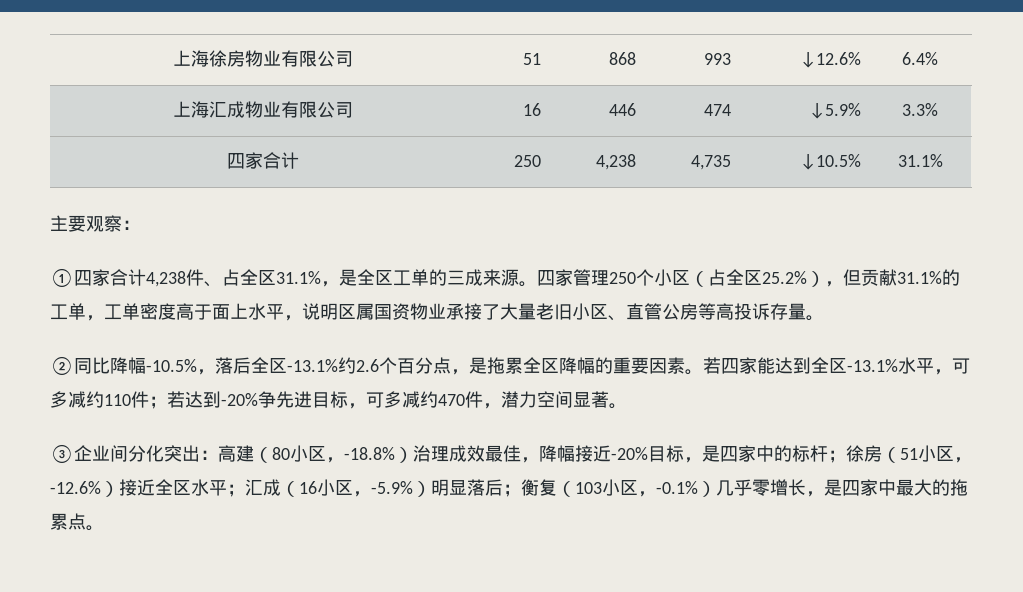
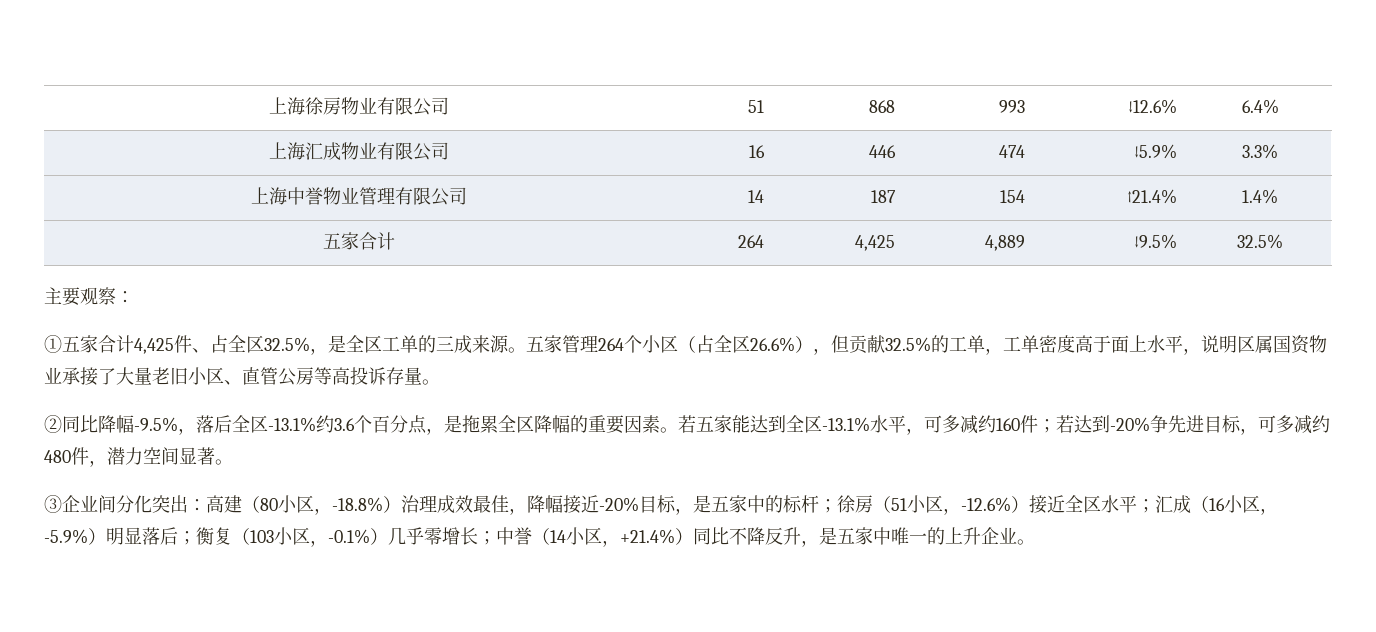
- 四家合计 | 250 | 4,238 | 4,735 | ↓10.5% | 31.1%
+ 上海中誉物业管理有限公司 | 14 | 187 | 154 | ↑21.4% | 1.4%
+ 五家合计 | 264 | 4,425 | 4,889 | ↓9.5% | 32.5%
- ①四家合计4,238件、占全区31.1%，是全区工单的三成来源。
+ ①五家合计4,425件、占全区32.5%，是全区工单的三成来源。
- 四家管理250个小区（占全区25.2%），但贡献31.1%的工单，工单密度高于面上水平，说明区属国资物业承接了大量老旧小区、直管公房等高投诉存量。
+ 五家管理264个小区（占全区26.6%），但贡献32.5%的工单，工单密度高于面上水平，说明区属国资物业承接了大量老旧小区、直管公房等高投诉存量。
- ②同比降幅-10.5%，落后全区-13.1%约2.6个百分点，是拖累全区降幅的重要因素。
+ ②同比降幅-9.5%，落后全区-13.1%约3.6个百分点，是拖累全区降幅的重要因素。
- 若四家能达到全区-13.1%水平，可多减约110件；若达到-20%争先进目标，可多减约470件，潜力空间显著。
+ 若五家能达到全区-13.1%水平，可多减约160件；若达到-20%争先进目标，可多减约480件，潜力空间显著。
- ③企业间分化突出：高建（80小区，-18.8%）治理成效最佳，降幅接近-20%目标，是四家中的标杆；徐房（51小区，-12.6%）接近全区水平；汇成（16小区，-5.9%）明显落后；衡复（103小区，-0.1%）几乎零增长，是四家中最大的拖累点。
+ ③企业间分化突出：高建（80小区，-18.8%）治理成效最佳，降幅接近-20%目标，是五家中的标杆；徐房（51小区，-12.6%）接近全区水平；汇成（16小区，-5.9%）明显落后；衡复（103小区，-0.1%）几乎零增长；中誉（14小区，+21.4%）同比不降反升，是五家中唯一的上升企业。

